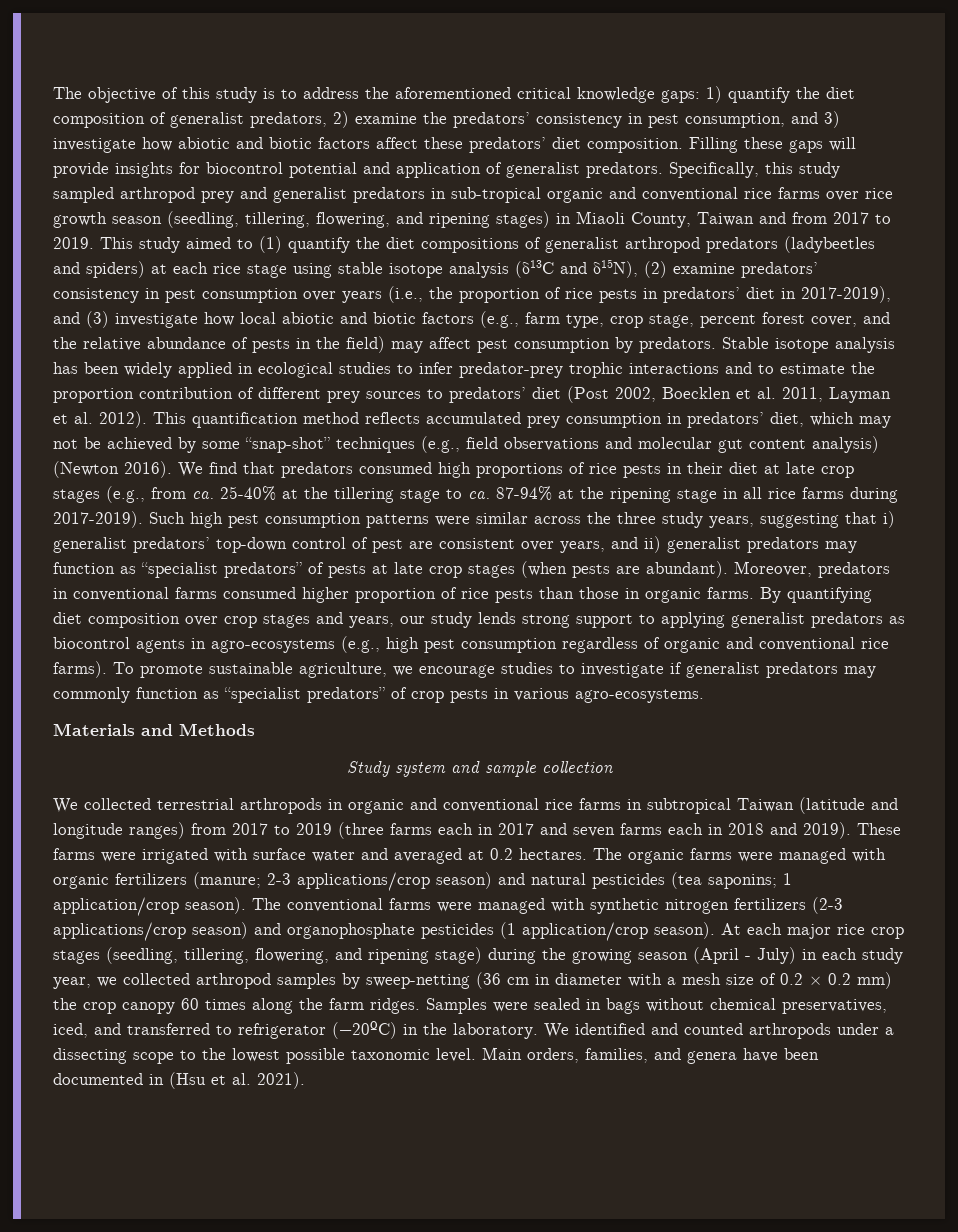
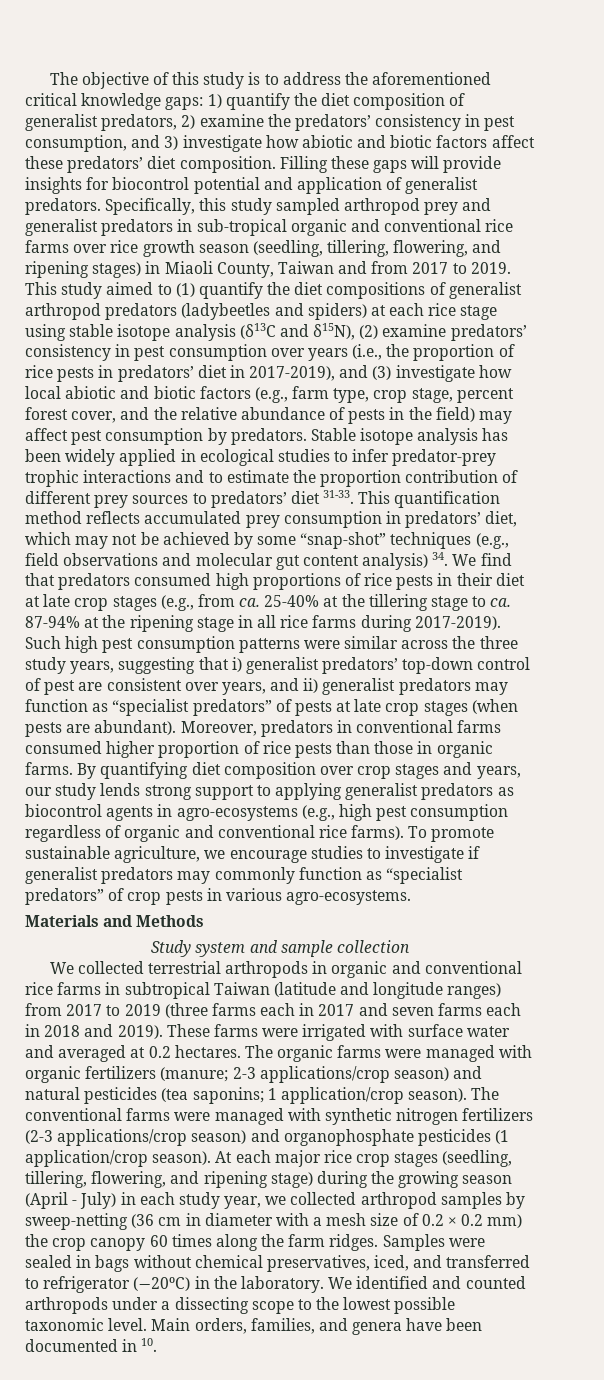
- Stable isotope analysis has been widely applied in ecological studies to infer predator-prey trophic interactions and to estimate the proportion contribution of different prey sources to predators’ diet (Post 2002, Boecklen et al. 2011, Layman et al. 2012).
+ Stable isotope analysis has been widely applied in ecological studies to infer predator-prey trophic interactions and to estimate the proportion contribution of different prey sources to predators’ diet 31-33.
- This quantification method reflects accumulated prey consumption in predators’ diet, which may not be achieved by some “snap-shot” techniques (e.g., field observations and molecular gut content analysis) (Newton 2016). We find that predators consumed high proportions of rice pests in their diet at late crop stages (e.g., from ca. 25-40% at the tillering stage to ca. 87-94% at the ripening stage in all rice farms during 2017-2019).
+ This quantification method reflects accumulated prey consumption in predators’ diet, which may not be achieved by some “snap-shot” techniques (e.g., field observations and molecular gut content analysis) 34. We find that predators consumed high proportions of rice pests in their diet at late crop stages (e.g., from ca. 25-40% at the tillering stage to ca. 87-94% at the ripening stage in all rice farms during 2017-2019).
- Main orders, families, and genera have been documented in (Hsu et al. 2021).
+ Main orders, families, and genera have been documented in 10.

